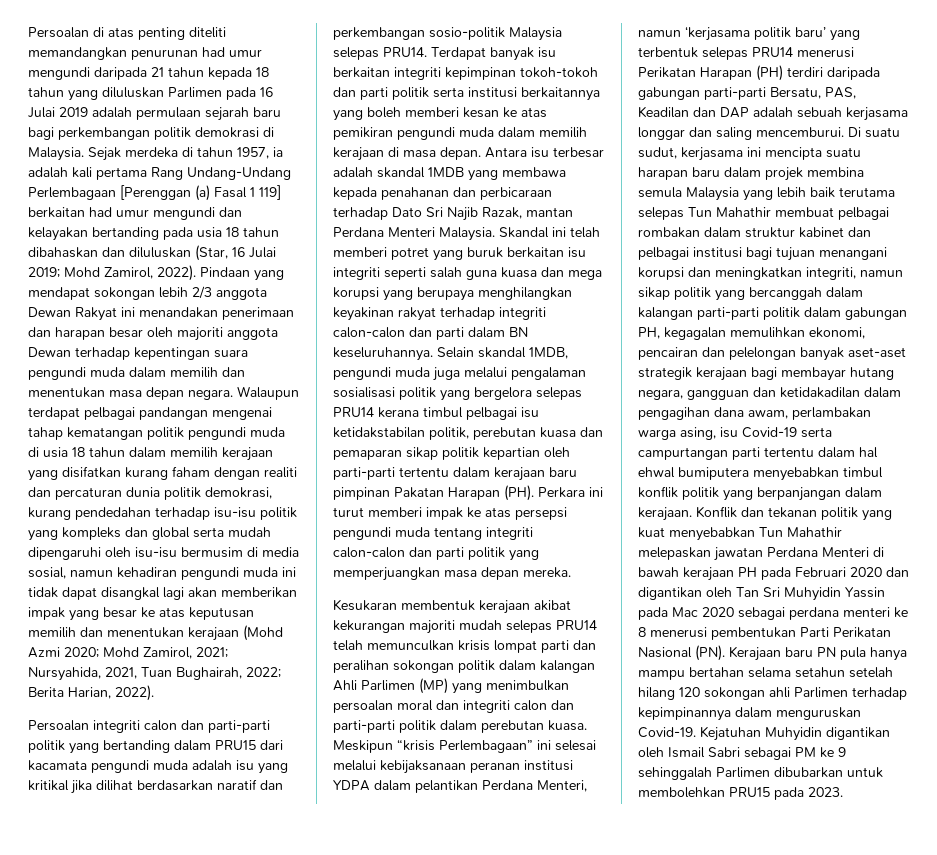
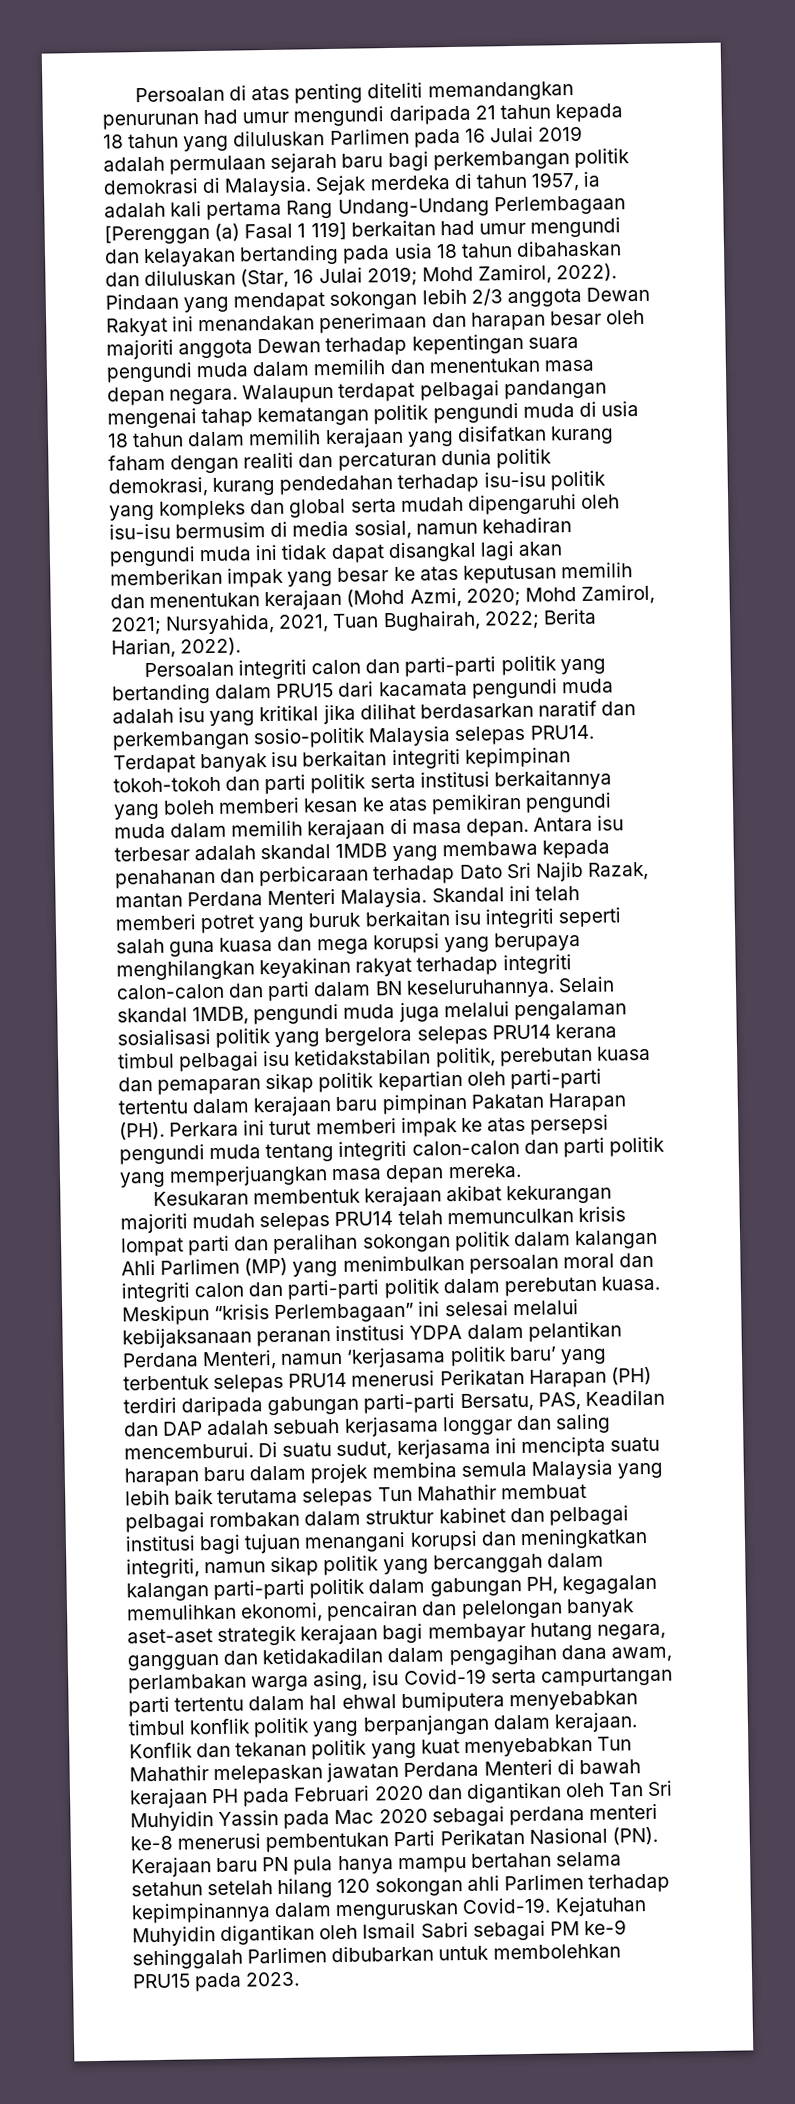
- Walaupun terdapat pelbagai pandangan mengenai tahap kematangan politik pengundi muda di usia 18 tahun dalam memilih kerajaan yang disifatkan kurang faham dengan realiti dan percaturan dunia politik demokrasi, kurang pendedahan terhadap isu-isu politik yang kompleks dan global serta mudah dipengaruhi oleh isu-isu bermusim di media sosial, namun kehadiran pengundi muda ini tidak dapat disangkal lagi akan memberikan impak yang besar ke atas keputusan memilih dan menentukan kerajaan (Mohd Azmi 2020;
+ Walaupun terdapat pelbagai pandangan mengenai tahap kematangan politik pengundi muda di usia 18 tahun dalam memilih kerajaan yang disifatkan kurang faham dengan realiti dan percaturan dunia politik demokrasi, kurang pendedahan terhadap isu-isu politik yang kompleks dan global serta mudah dipengaruhi oleh isu-isu bermusim di media sosial, namun kehadiran pengundi muda ini tidak dapat disangkal lagi akan memberikan impak yang besar ke atas keputusan memilih dan menentukan kerajaan (Mohd Azmi, 2020;
- Konflik dan tekanan politik yang kuat menyebabkan Tun Mahathir melepaskan jawatan Perdana Menteri di bawah kerajaan PH pada Februari 2020 dan digantikan oleh Tan Sri Muhyidin Yassin pada Mac 2020 sebagai perdana menteri ke 8 menerusi pembentukan Parti Perikatan Nasional (PN). Kerajaan baru PN pula hanya mampu bertahan selama setahun setelah hilang 120 sokongan ahli Parlimen terhadap kepimpinannya dalam menguruskan Covid-19.
+ Konflik dan tekanan politik yang kuat menyebabkan Tun Mahathir melepaskan jawatan Perdana Menteri di bawah kerajaan PH pada Februari 2020 dan digantikan oleh Tan Sri Muhyidin Yassin pada Mac 2020 sebagai perdana menteri ke-8 menerusi pembentukan Parti Perikatan Nasional (PN). Kerajaan baru PN pula hanya mampu bertahan selama setahun setelah hilang 120 sokongan ahli Parlimen terhadap kepimpinannya dalam menguruskan Covid-19.
- Kejatuhan Muhyidin digantikan oleh Ismail Sabri sebagai PM ke 9 sehinggalah Parlimen dibubarkan untuk membolehkan PRU15 pada 2023.
+ Kejatuhan Muhyidin digantikan oleh Ismail Sabri sebagai PM ke-9 sehinggalah Parlimen dibubarkan untuk membolehkan PRU15 pada 2023.

